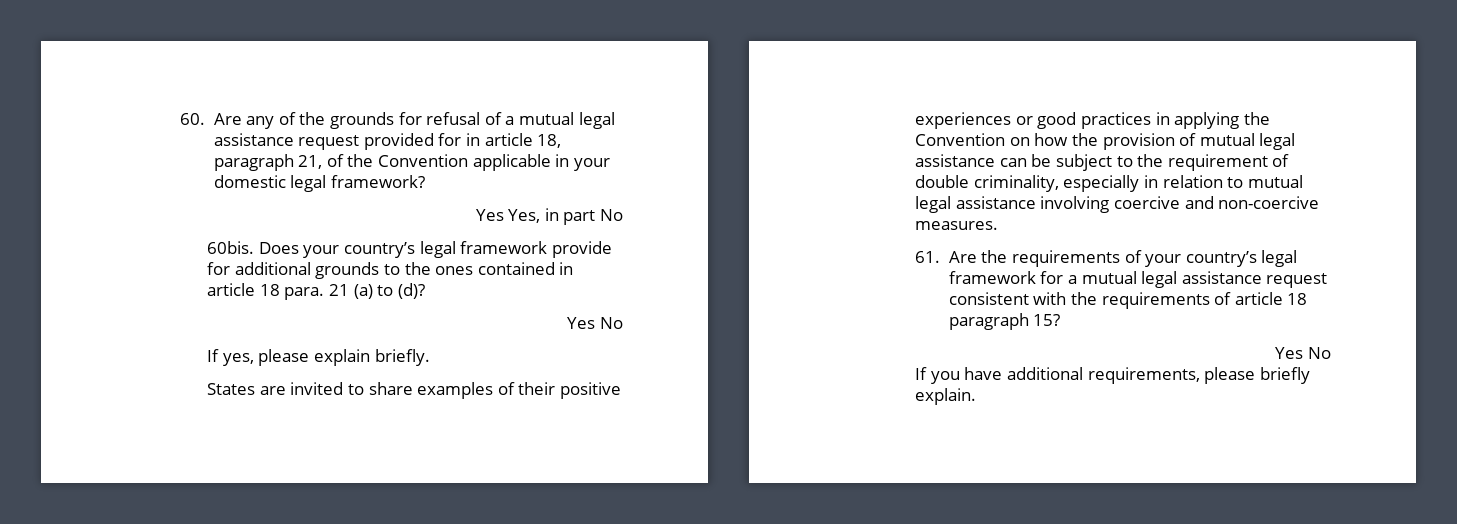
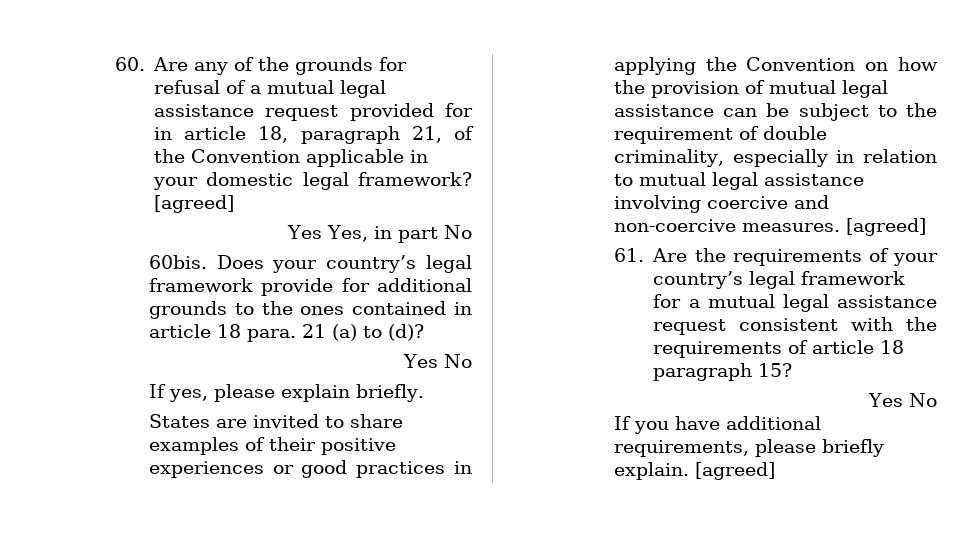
- 60. Are any of the grounds for refusal of a mutual legal assistance request provided for in article 18, paragraph 21, of the Convention applicable in your domestic legal framework?
+ 60. Are any of the grounds for refusal of a mutual legal assistance request provided for in article 18, paragraph 21, of the Convention applicable in your domestic legal framework? [agreed]
- States are invited to share examples of their positive experiences or good practices in applying the Convention on how the provision of mutual legal assistance can be subject to the requirement of double criminality, especially in relation to mutual legal assistance involving coercive and non-coercive measures.
+ States are invited to share examples of their positive experiences or good practices in applying the Convention on how the provision of mutual legal assistance can be subject to the requirement of double criminality, especially in relation to mutual legal assistance involving coercive and non-coercive measures. [agreed]
- If you have additional requirements, please briefly explain.
+ If you have additional requirements, please briefly explain. [agreed]

